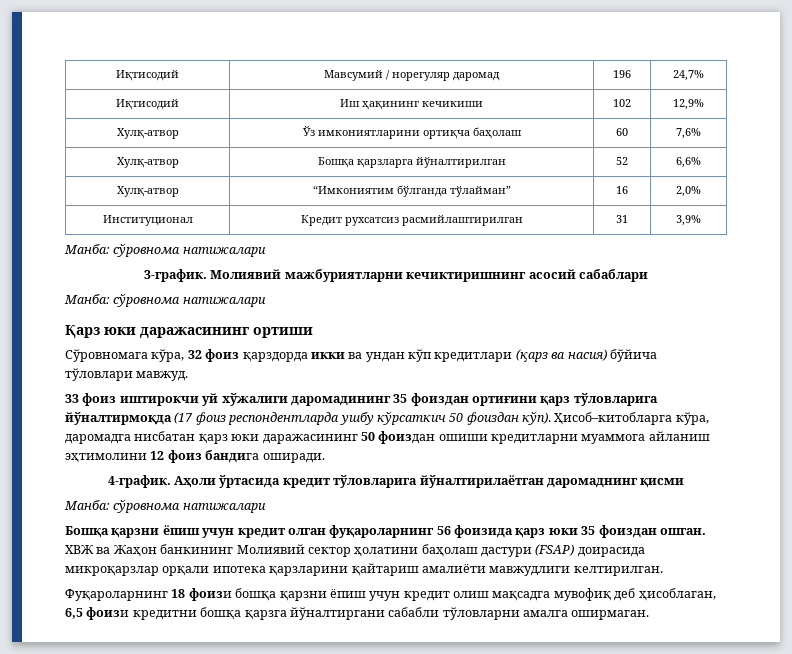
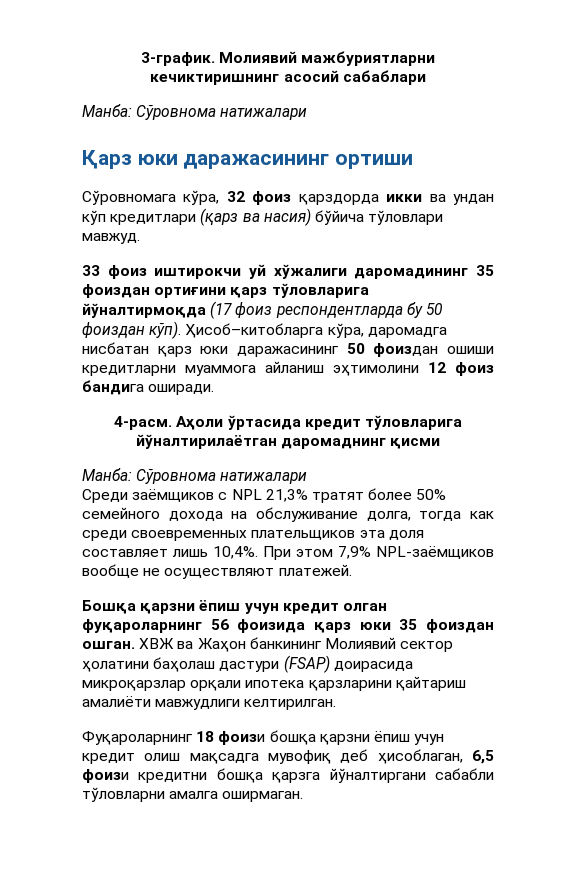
- Иқтисодий | Мавсумий / норегуляр даромад | 196 | 24,7%
- Иқтисодий | Иш ҳақининг кечикиши | 102 | 12,9%
- Хулқ-атвор | Ўз имкониятларини ортиқча баҳолаш | 60 | 7,6%
- Хулқ-атвор | Бошқа қарзларга йўналтирилган | 52 | 6,6%
- Хулқ-атвор | “Имкониятим бўлганда тўлайман” | 16 | 2,0%
- Институционал | Кредит рухсатсиз расмийлаштирилган | 31 | 3,9%
- Манба: сўровнома натижалари
  Молиявий мажбуриятларни кечиктиришнинг асосий сабаблари
- Манба: сўровнома натижалари
+ Манба: Сўровнома натижалари
- 33 фоиз иштирокчи уй хўжалиги даромадининг 35 фоиздан ортиғини қарз тўловларига йўналтирмоқда (17 фоиз респондентларда ушбу кўрсаткич 50 фоиздан кўп).
+ 33 фоиз иштирокчи уй хўжалиги даромадининг 35 фоиздан ортиғини қарз тўловларига йўналтирмоқда (17 фоиз респондентларда бу 50 фоиздан кўп).
- 4-график.
+ 4-расм.
  Аҳоли ўртасида кредит тўловларига йўналтирилаётган даромаднинг қисми
- Манба: сўровнома натижалари
+ Манба: Сўровнома натижалари
+ Среди заёмщиков с NPL 21,3% тратят более 50% семейного дохода на обслуживание долга, тогда как среди своевременных плательщиков эта доля составляет лишь 10,4%. При этом 7,9% NPL-заёмщиков вообще не осуществляют платежей.

